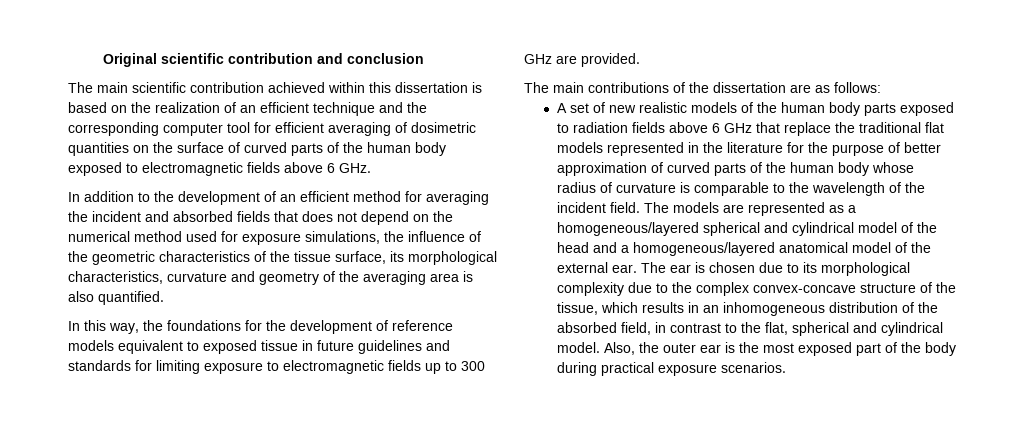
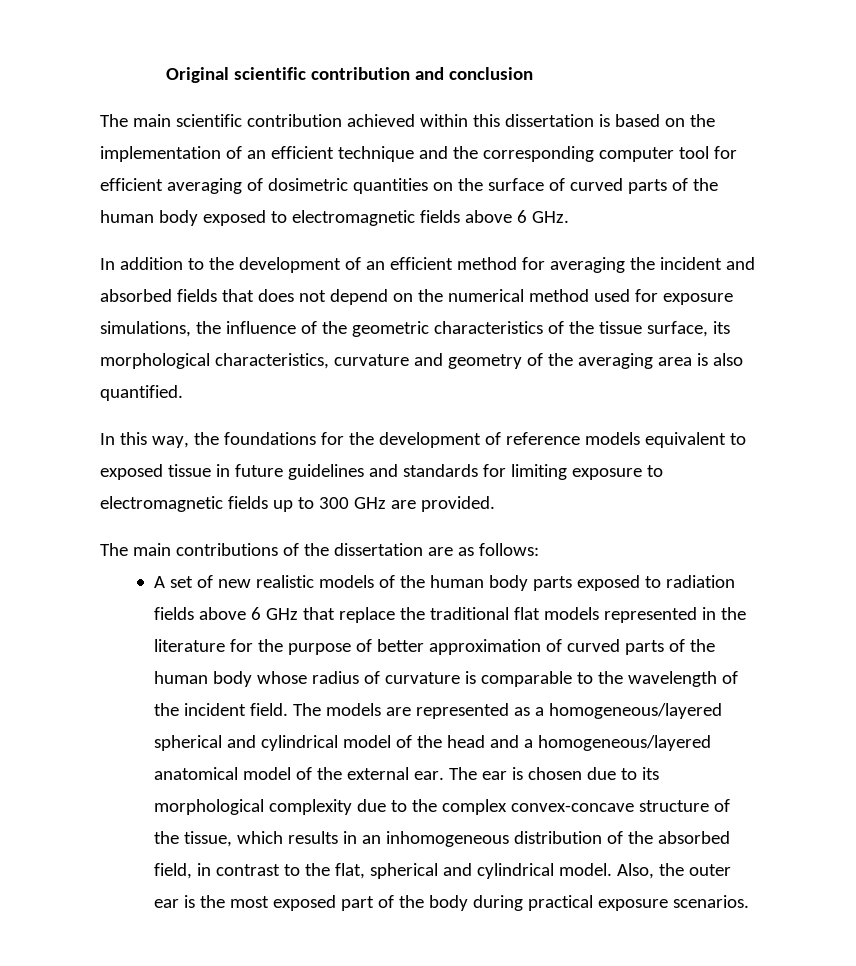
- The main scientific contribution achieved within this dissertation is based on the realization of an efficient technique and the corresponding computer tool for efficient averaging of dosimetric quantities on the surface of curved parts of the human body exposed to electromagnetic fields above 6 GHz.
+ The main scientific contribution achieved within this dissertation is based on the implementation of an efficient technique and the corresponding computer tool for efficient averaging of dosimetric quantities on the surface of curved parts of the human body exposed to electromagnetic fields above 6 GHz.

